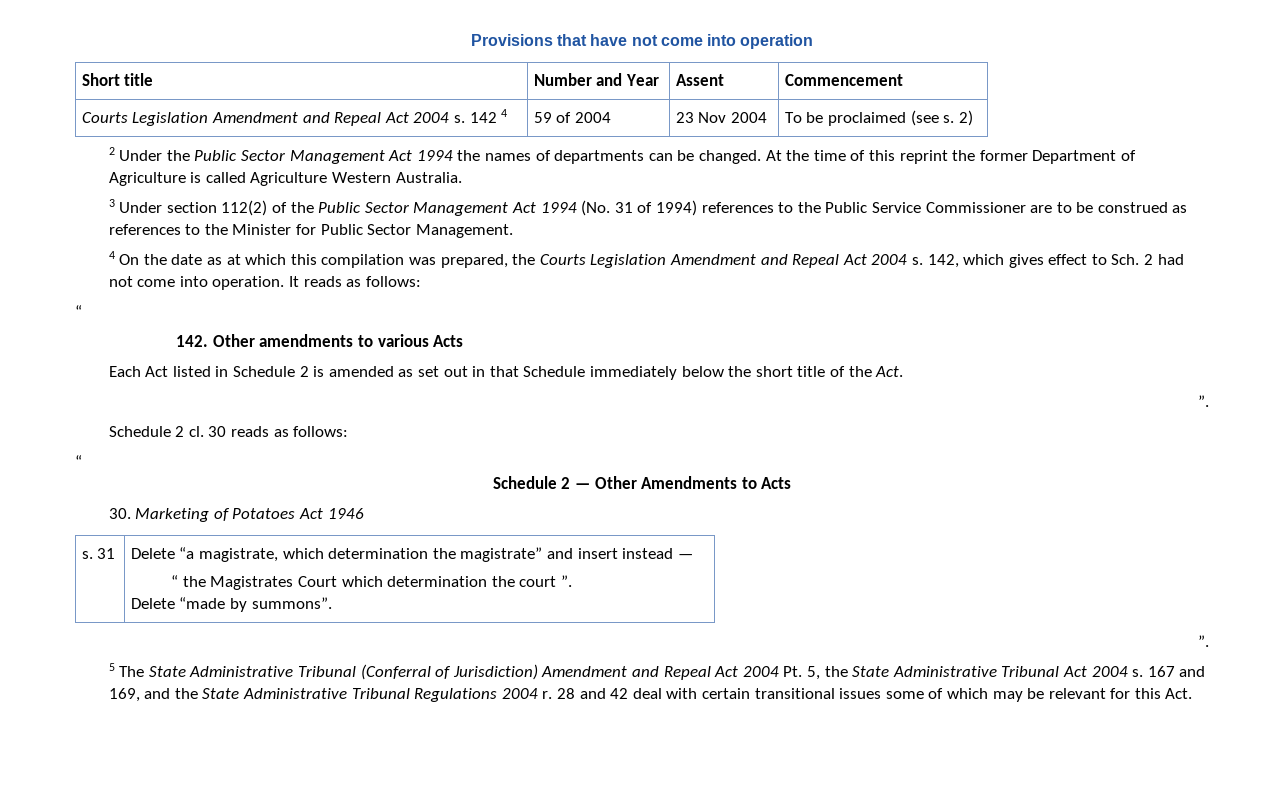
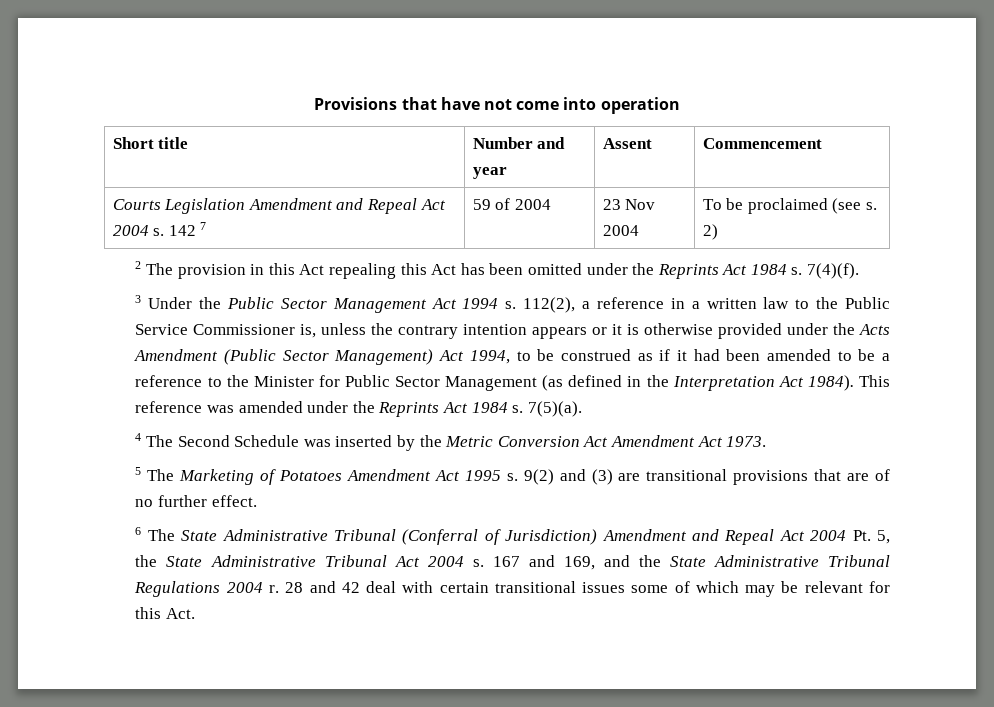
- Short title | Number and Year | Assent | Commencement
+ Short title | Number and year | Assent | Commencement
- Courts Legislation Amendment and Repeal Act 2004 s. 142 4 | 59 of 2004 | 23 Nov 2004 | To be proclaimed (see s. 2)
+ Courts Legislation Amendment and Repeal Act 2004 s. 142 7 | 59 of 2004 | 23 Nov 2004 | To be proclaimed (see s. 2)
- 2 Under the Public Sector Management Act 1994 the names of departments can be changed. At the time of this reprint the former Department of Agriculture is called Agriculture Western Australia.
- 3 Under section 112(2) of the Public Sector Management Act 1994 (No. 31 of 1994) references to the Public Service Commissioner are to be construed as references to the Minister for Public Sector Management.
- 4 On the date as at which this compilation was prepared, the Courts Legislation Amendment and Repeal Act 2004 s. 142, which gives effect to Sch. 2 had not come into operation. It reads as follows:
- “
- 142. Other amendments to various Acts
- Each Act listed in Schedule 2 is amended as set out in that Schedule immediately below the short title of the Act.
- ”.
- Schedule 2 cl. 30 reads as follows:
- “
- Schedule 2 — Other Amendments to Acts
- 30. Marketing of Potatoes Act 1946
- s. 31 | Delete “a magistrate, which determination the magistrate” and insert instead —
- “ the Magistrates Court which determination the court ”.
- Delete “made by summons”.
- ”.
- 5 The State Administrative Tribunal (Conferral of Jurisdiction) Amendment and Repeal Act 2004 Pt. 5, the State Administrative Tribunal Act 2004 s.
+ 2 The provision in this Act repealing this Act has been omitted under the Reprints Act 1984 s. 7(4)(f).
+ 3 Under the Public Sector Management Act 1994 s. 112(2), a reference in a written law to the Public Service Commissioner is, unless the contrary intention appears or it is otherwise provided under the Acts Amendment (Public Sector Management) Act 1994, to be construed as if it had been amended to be a reference to the Minister for Public Sector Management (as defined in the Interpretation Act 1984). This reference was amended under the Reprints Act 1984 s. 7(5)(a).
+ 4 The Second Schedule was inserted by the Metric Conversion Act Amendment Act 1973.
+ 5 The Marketing of Potatoes Amendment Act 1995 s. 9(2) and (3) are transitional provisions that are of no further effect.
+ 6 The State Administrative Tribunal (Conferral of Jurisdiction) Amendment and Repeal Act 2004 Pt. 5, the State Administrative Tribunal Act 2004 s.

